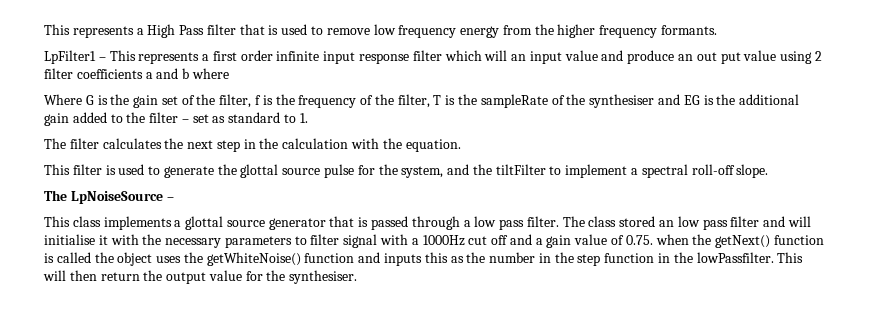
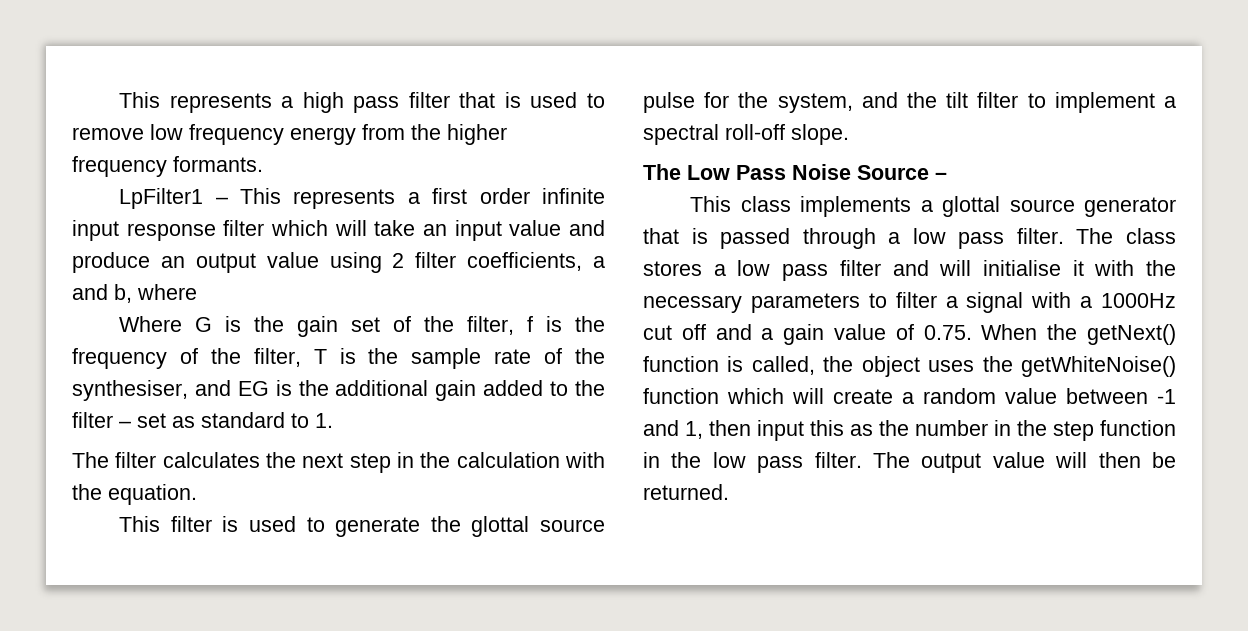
- This represents a High Pass filter that is used to remove low frequency energy from the higher frequency formants.
+ This represents a high pass filter that is used to remove low frequency energy from the higher frequency formants.
- LpFilter1 – This represents a first order infinite input response filter which will an input value and produce an out put value using 2 filter coefficients a and b where
+ LpFilter1 – This represents a first order infinite input response filter which will take an input value and produce an output value using 2 filter coefficients, a and b, where
- Where G is the gain set of the filter, f is the frequency of the filter, T is the sampleRate of the synthesiser and EG is the additional gain added to the filter – set as standard to 1.
+ Where G is the gain set of the filter, f is the frequency of the filter, T is the sample rate of the synthesiser, and EG is the additional gain added to the filter – set as standard to 1.
- This filter is used to generate the glottal source pulse for the system, and the tiltFilter to implement a spectral roll-off slope.
+ This filter is used to generate the glottal source pulse for the system, and the tilt filter to implement a spectral roll-off slope.
- The LpNoiseSource –
+ The Low Pass Noise Source –
- The class stored an low pass filter and will initialise it with the necessary parameters to filter signal with a 1000Hz cut off and a gain value of 0.75. when the getNext() function is called the object uses the getWhiteNoise() function and inputs this as the number in the step function in the lowPassfilter. This will then return the output value for the synthesiser.
+ The class stores a low pass filter and will initialise it with the necessary parameters to filter a signal with a 1000Hz cut off and a gain value of 0.75. When the getNext() function is called, the object uses the getWhiteNoise() function which will create a random value between -1 and 1, then input this as the number in the step function in the low pass filter. The output value will then be returned.

